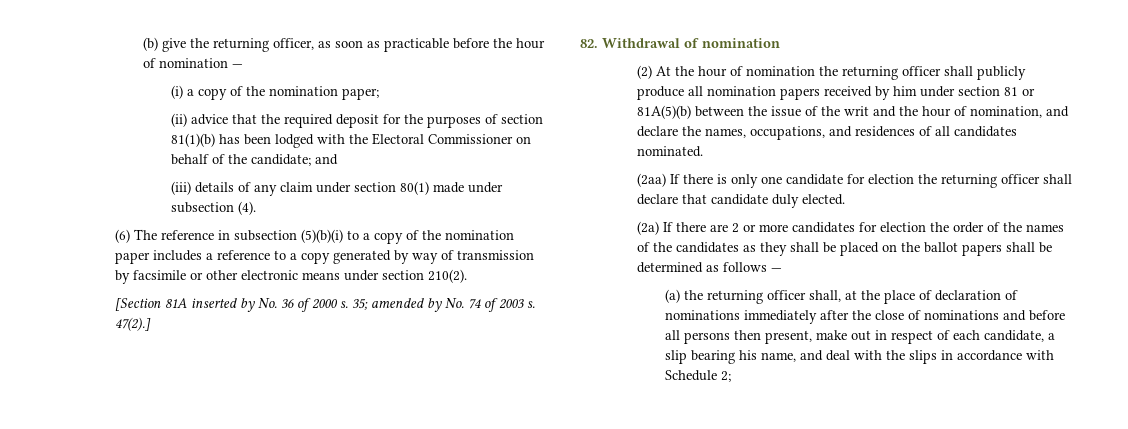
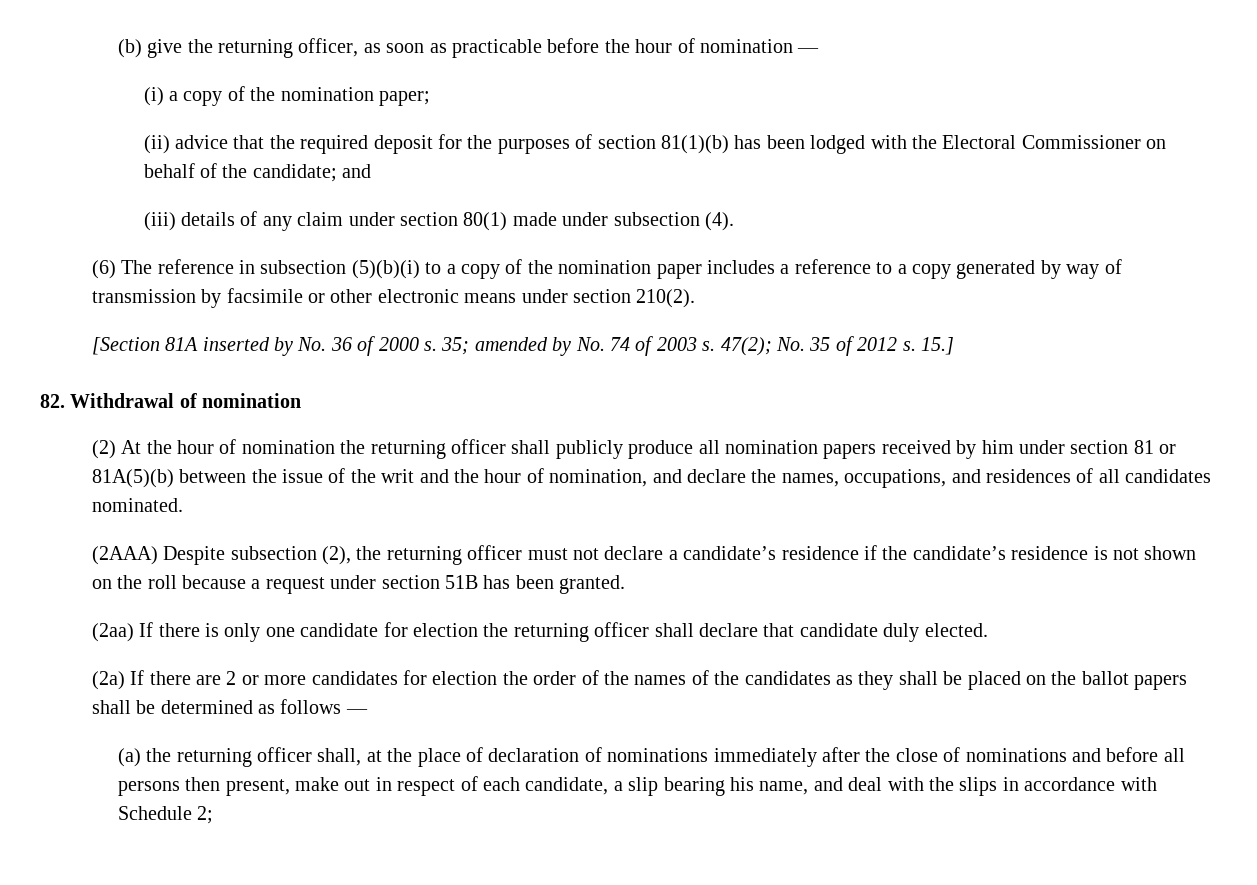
- 47(2).]
+ 47(2); No. 35 of 2012 s. 15.]
+ (2AAA) Despite subsection (2), the returning officer must not declare a candidate’s residence if the candidate’s residence is not shown on the roll because a request under section 51B has been granted.

